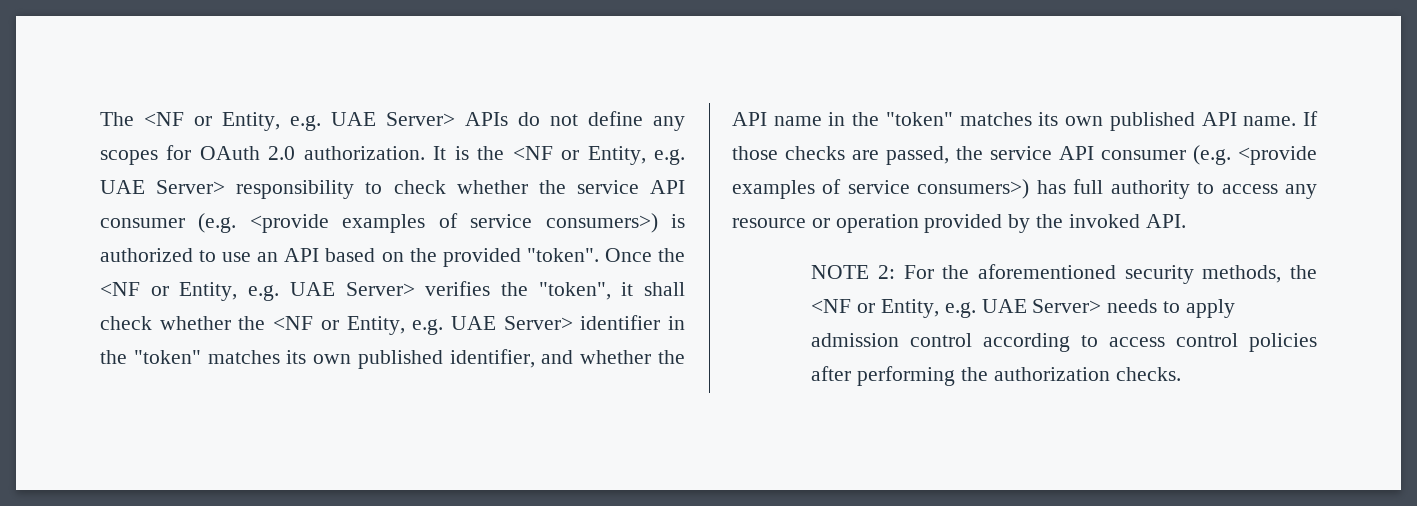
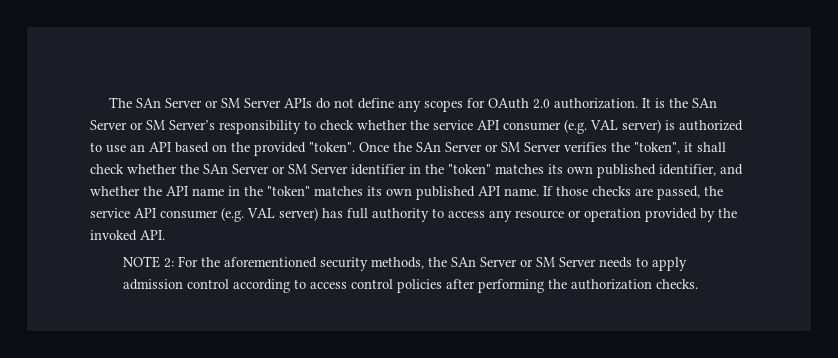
- The <NF or Entity, e.g. UAE Server> APIs do not define any scopes for OAuth 2.0 authorization.
+ The SAn Server or SM Server APIs do not define any scopes for OAuth 2.0 authorization.
- It is the <NF or Entity, e.g. UAE Server> responsibility to check whether the service API consumer (e.g. <provide examples of service consumers>) is authorized to use an API based on the provided "token".
+ It is the SAn Server or SM Server’s responsibility to check whether the service API consumer (e.g. VAL server) is authorized to use an API based on the provided "token".
- Once the <NF or Entity, e.g. UAE Server> verifies the "token", it shall check whether the <NF or Entity, e.g. UAE Server> identifier in the "token" matches its own published identifier, and whether the API name in the "token" matches its own published API name.
+ Once the SAn Server or SM Server verifies the "token", it shall check whether the SAn Server or SM Server identifier in the "token" matches its own published identifier, and whether the API name in the "token" matches its own published API name.
- If those checks are passed, the service API consumer (e.g. <provide examples of service consumers>) has full authority to access any resource or operation provided by the invoked API.
+ If those checks are passed, the service API consumer (e.g. VAL server) has full authority to access any resource or operation provided by the invoked API.
- NOTE 2: For the aforementioned security methods, the <NF or Entity, e.g. UAE Server> needs to apply admission control according to access control policies after performing the authorization checks.
+ NOTE 2: For the aforementioned security methods, the SAn Server or SM Server needs to apply admission control according to access control policies after performing the authorization checks.

